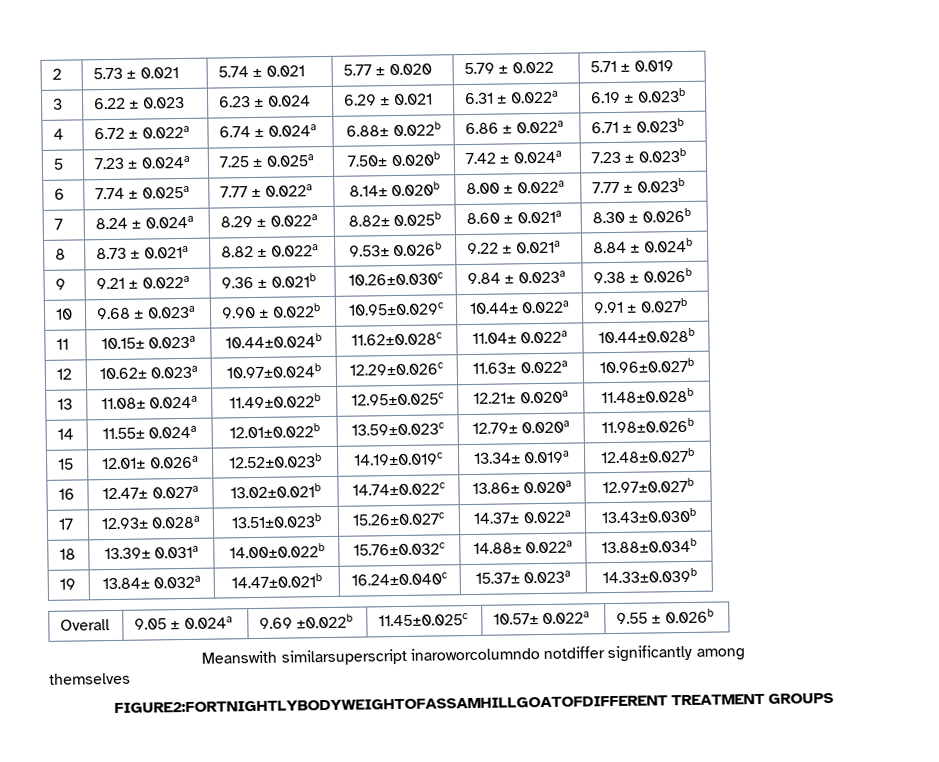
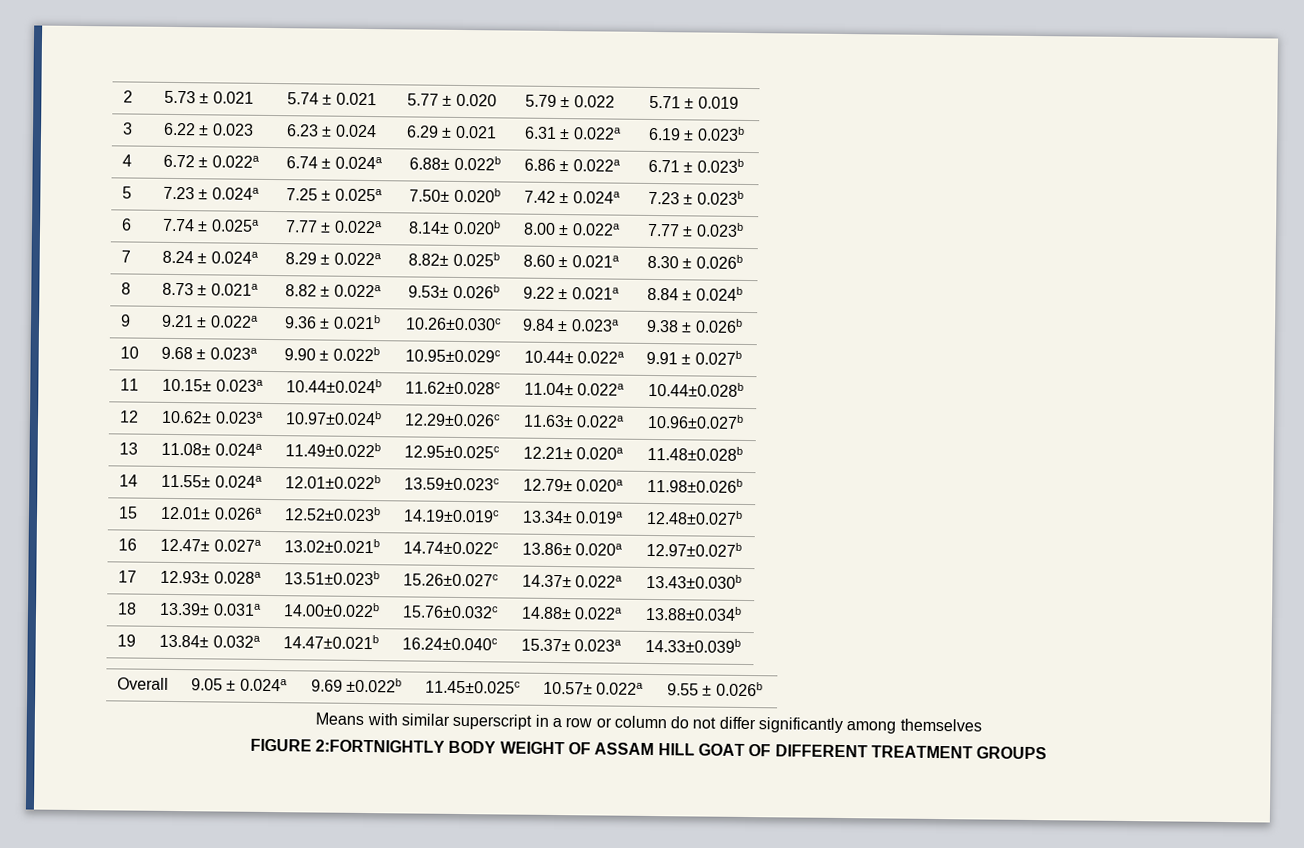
- Meanswith similarsuperscript inaroworcolumndo notdiffer significantly among
- themselves
+ Means with similar superscript in a row or column do not differ significantly among themselves
- FIGURE2:FORTNIGHTLYBODYWEIGHTOFASSAMHILLGOATOFDIFFERENT TREATMENT GROUPS
+ FIGURE 2:FORTNIGHTLY BODY WEIGHT OF ASSAM HILL GOAT OF DIFFERENT TREATMENT GROUPS

